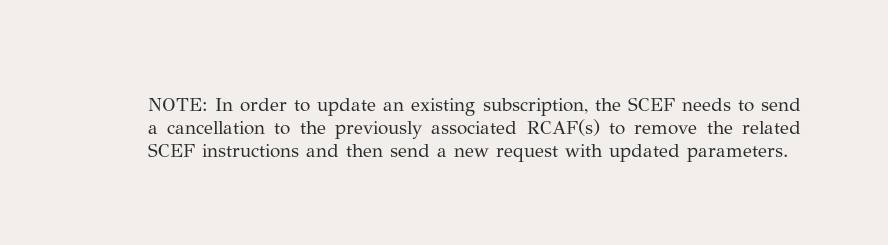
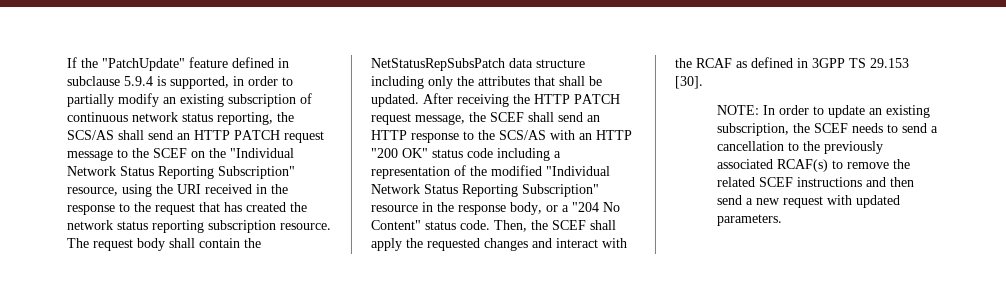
+ If the "PatchUpdate" feature defined in subclause 5.9.4 is supported, in order to partially modify an existing subscription of continuous network status reporting, the SCS/AS shall send an HTTP PATCH request message to the SCEF on the "Individual Network Status Reporting Subscription" resource, using the URI received in the response to the request that has created the network status reporting subscription resource. The request body shall contain the NetStatusRepSubsPatch data structure including only the attributes that shall be updated. After receiving the HTTP PATCH request message, the SCEF shall send an HTTP response to the SCS/AS with an HTTP "200 OK" status code including a representation of the modified "Individual Network Status Reporting Subscription" resource in the response body, or a "204 No Content" status code. Then, the SCEF shall apply the requested changes and interact with the RCAF as defined in 3GPP TS 29.153 [30].

